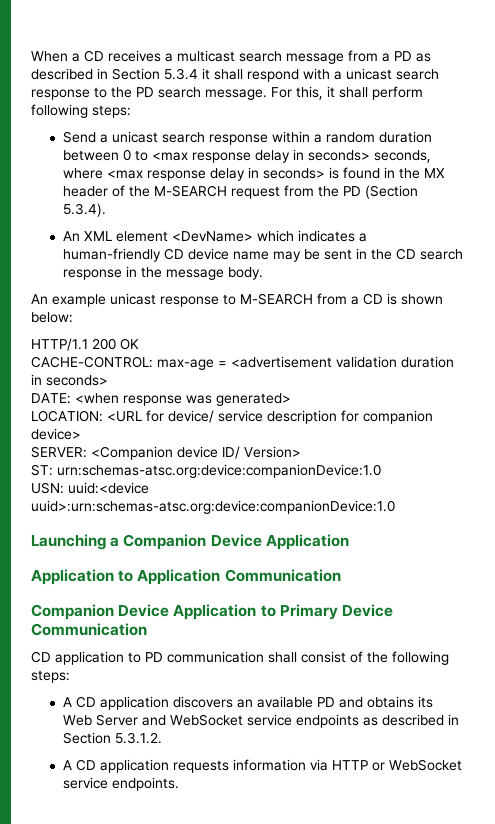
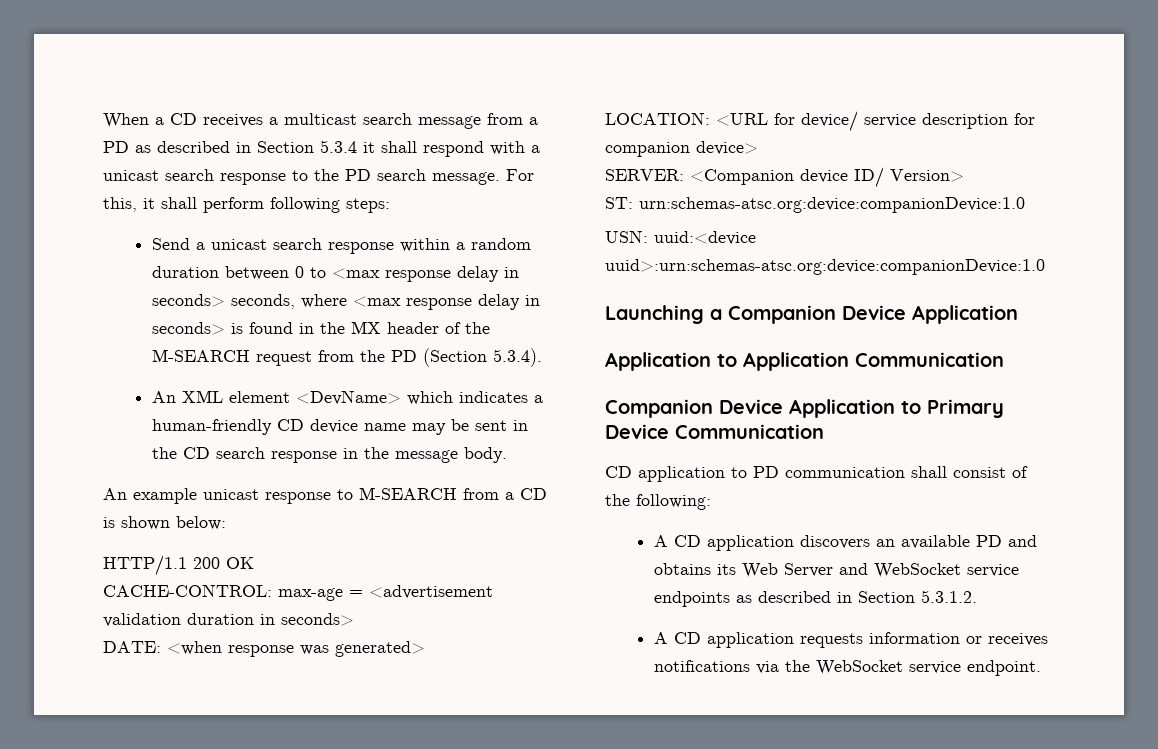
- CD application to PD communication shall consist of the following steps:
+ CD application to PD communication shall consist of the following:
- A CD application requests information via HTTP or WebSocket service endpoints.
+ A CD application requests information or receives notifications via the WebSocket service endpoint.

